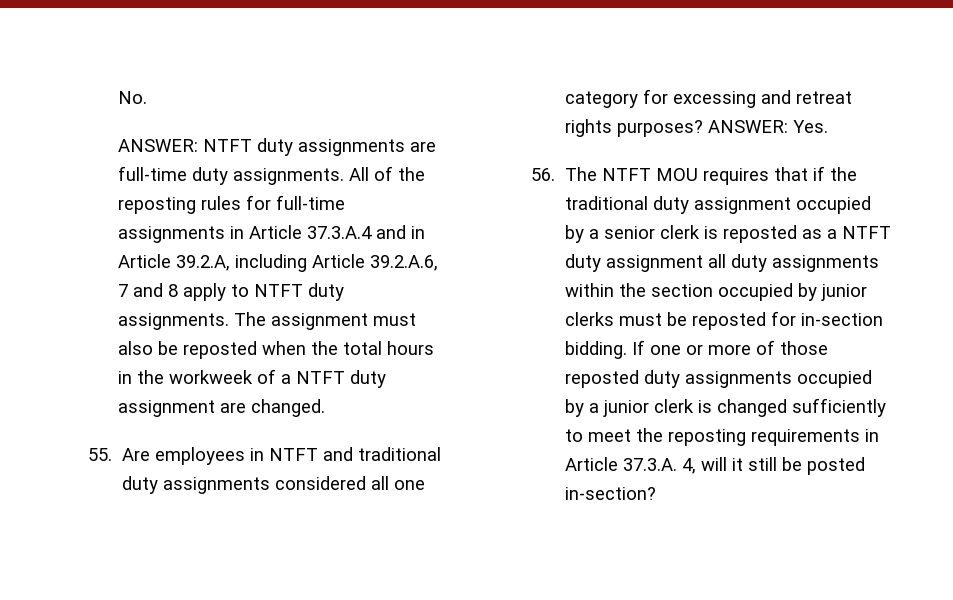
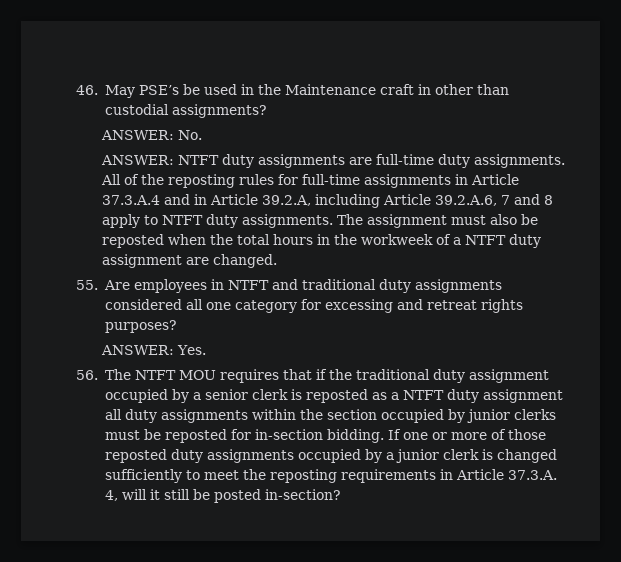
- No.
+ 46. May PSE’s be used in the Maintenance craft in other than custodial assignments?
+ ANSWER: No.
- 55. Are employees in NTFT and traditional duty assignments considered all one category for excessing and retreat rights purposes? ANSWER: Yes.
+ 55. Are employees in NTFT and traditional duty assignments considered all one category for excessing and retreat rights purposes?
+ ANSWER: Yes.

